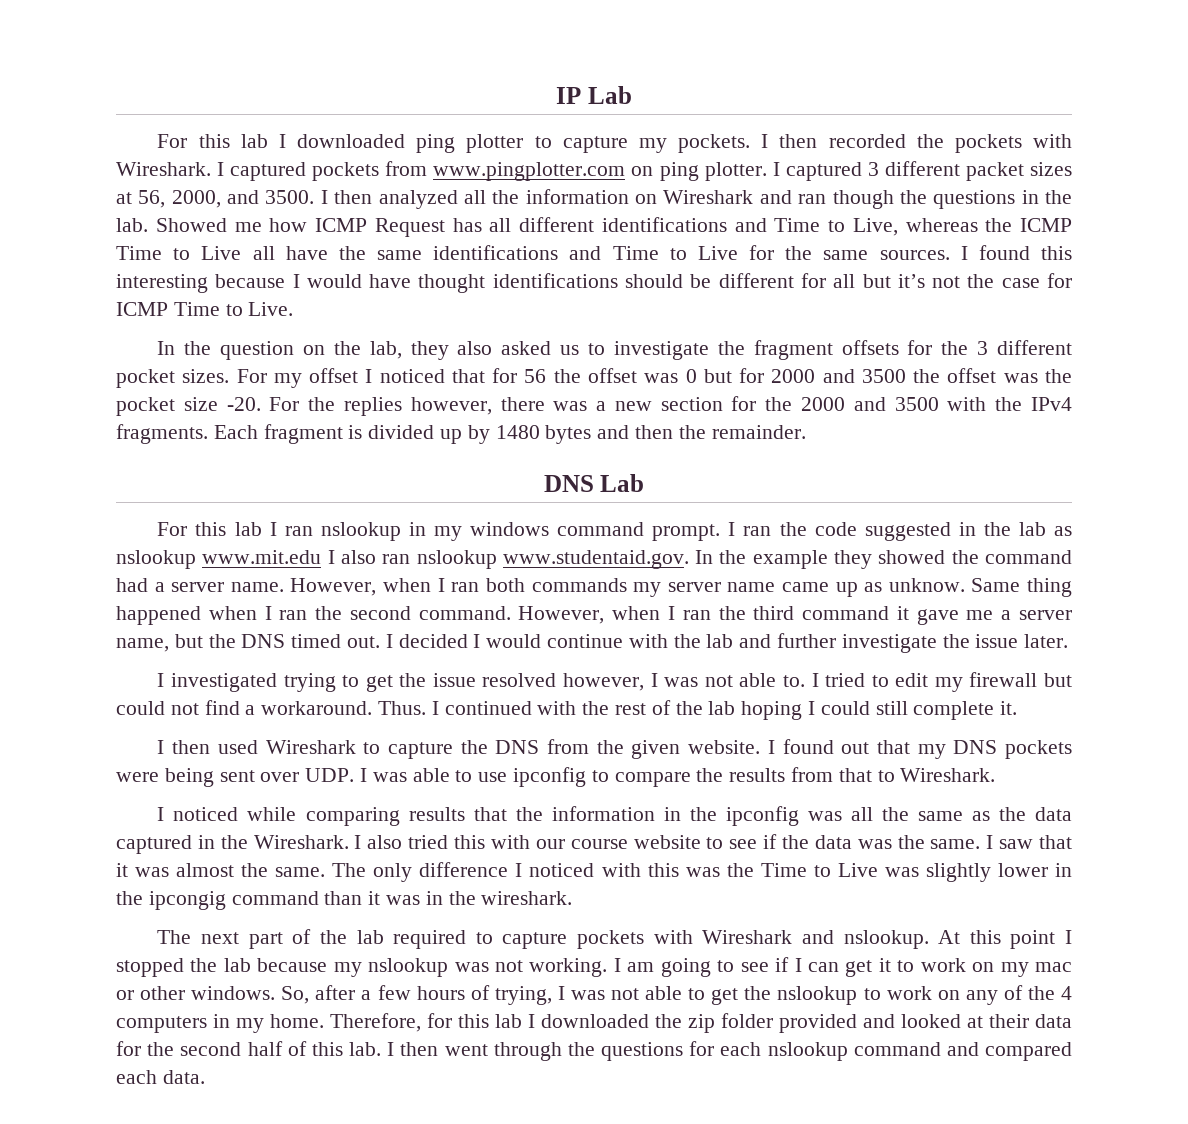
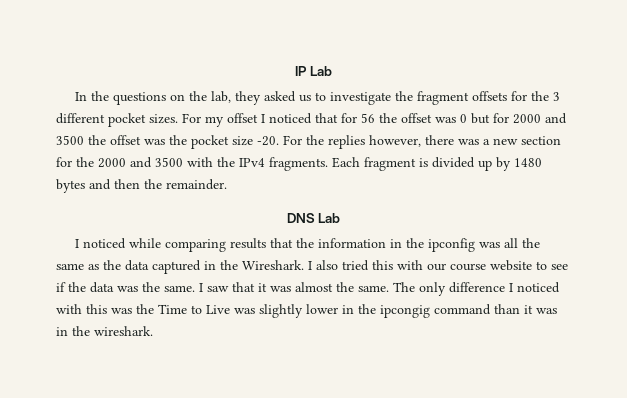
- For this lab I downloaded ping plotter to capture my pockets. I then recorded the pockets with Wireshark. I captured pockets from www.pingplotter.com on ping plotter. I captured 3 different packet sizes at 56, 2000, and 3500. I then analyzed all the information on Wireshark and ran though the questions in the lab. Showed me how ICMP Request has all different identifications and Time to Live, whereas the ICMP Time to Live all have the same identifications and Time to Live for the same sources. I found this interesting because I would have thought identifications should be different for all but it’s not the case for ICMP Time to Live.
- In the question on the lab, they also asked us to investigate the fragment offsets for the 3 different pocket sizes.
+ In the questions on the lab, they asked us to investigate the fragment offsets for the 3 different pocket sizes.
- For this lab I ran nslookup in my windows command prompt. I ran the code suggested in the lab as nslookup www.mit.edu I also ran nslookup www.studentaid.gov. In the example they showed the command had a server name. However, when I ran both commands my server name came up as unknow. Same thing happened when I ran the second command. However, when I ran the third command it gave me a server name, but the DNS timed out. I decided I would continue with the lab and further investigate the issue later.
- I investigated trying to get the issue resolved however, I was not able to. I tried to edit my firewall but could not find a workaround. Thus. I continued with the rest of the lab hoping I could still complete it.
- I then used Wireshark to capture the DNS from the given website. I found out that my DNS pockets were being sent over UDP. I was able to use ipconfig to compare the results from that to Wireshark.
- The next part of the lab required to capture pockets with Wireshark and nslookup. At this point I stopped the lab because my nslookup was not working. I am going to see if I can get it to work on my mac or other windows. So, after a few hours of trying, I was not able to get the nslookup to work on any of the 4 computers in my home. Therefore, for this lab I downloaded the zip folder provided and looked at their data for the second half of this lab. I then went through the questions for each nslookup command and compared each data.

